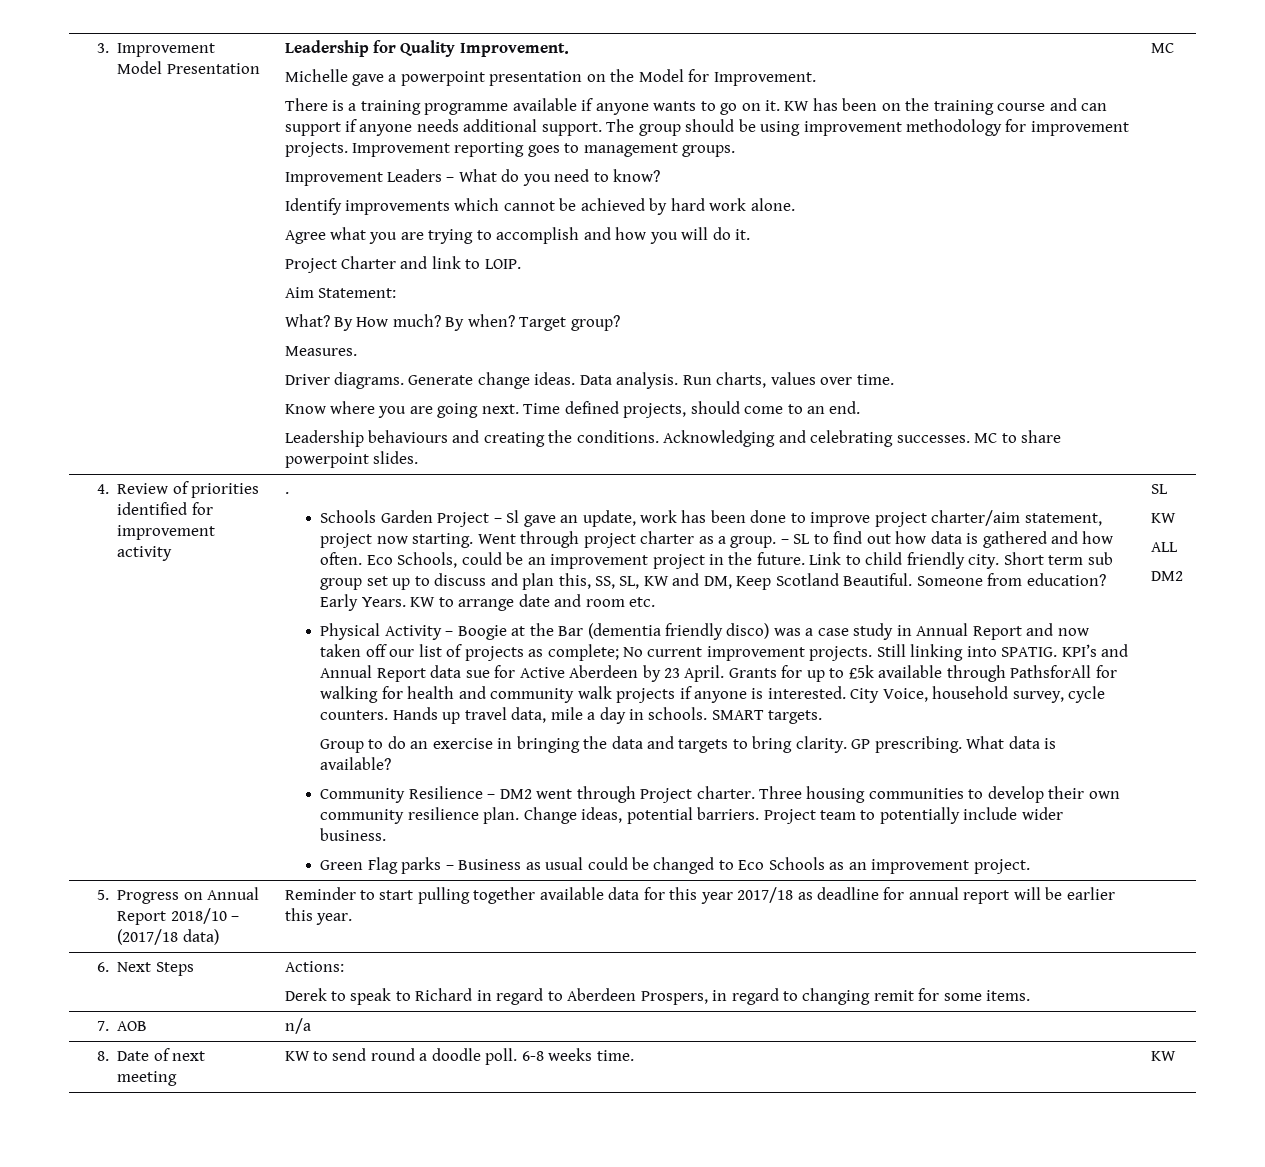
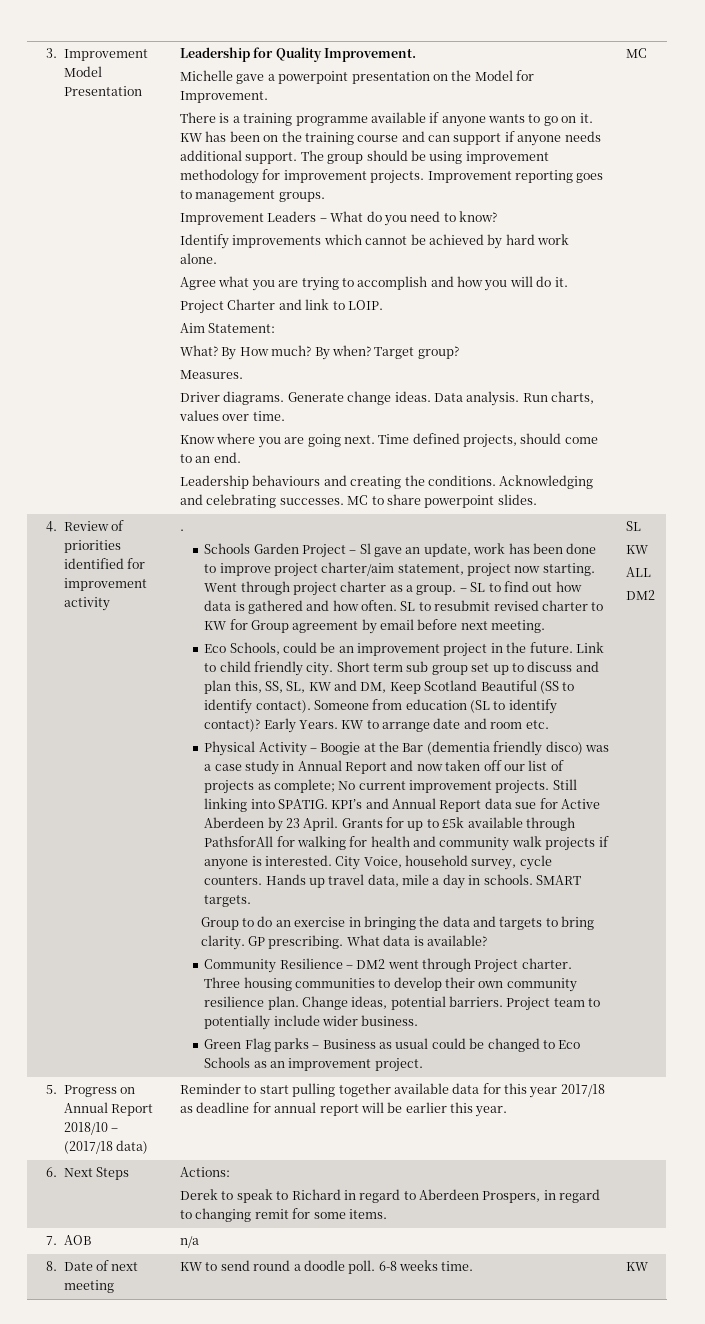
- – SL to find out how data is gathered and how often. Eco Schools, could be an improvement project in the future.
+ – SL to find out how data is gathered and how often. SL to resubmit revised charter to KW for Group agreement by email before next meeting.
+ Eco Schools, could be an improvement project in the future.
- Short term sub group set up to discuss and plan this, SS, SL, KW and DM, Keep Scotland Beautiful. Someone from education?
+ Short term sub group set up to discuss and plan this, SS, SL, KW and DM, Keep Scotland Beautiful (SS to identify contact). Someone from education (SL to identify contact)?

